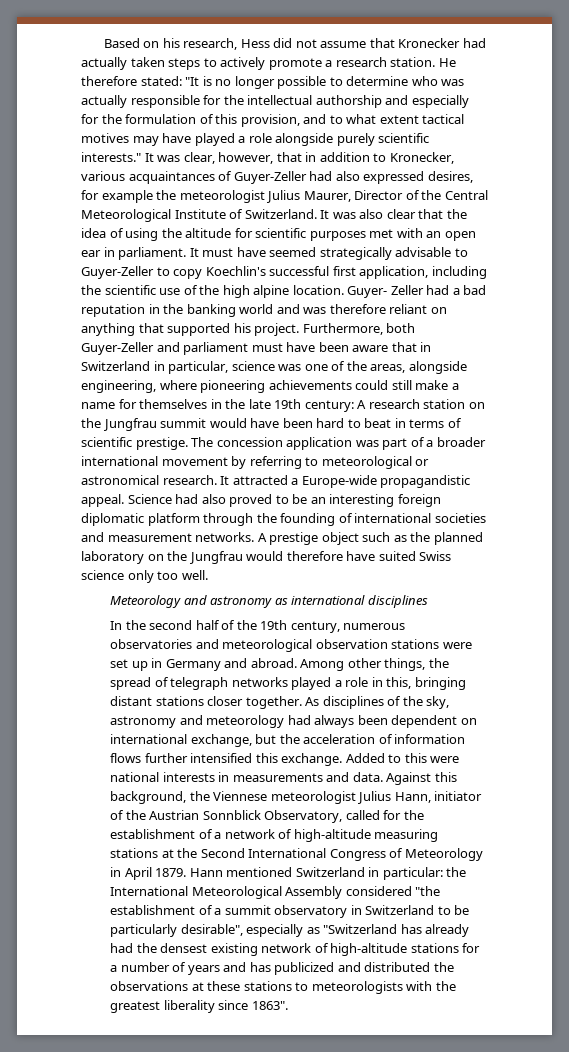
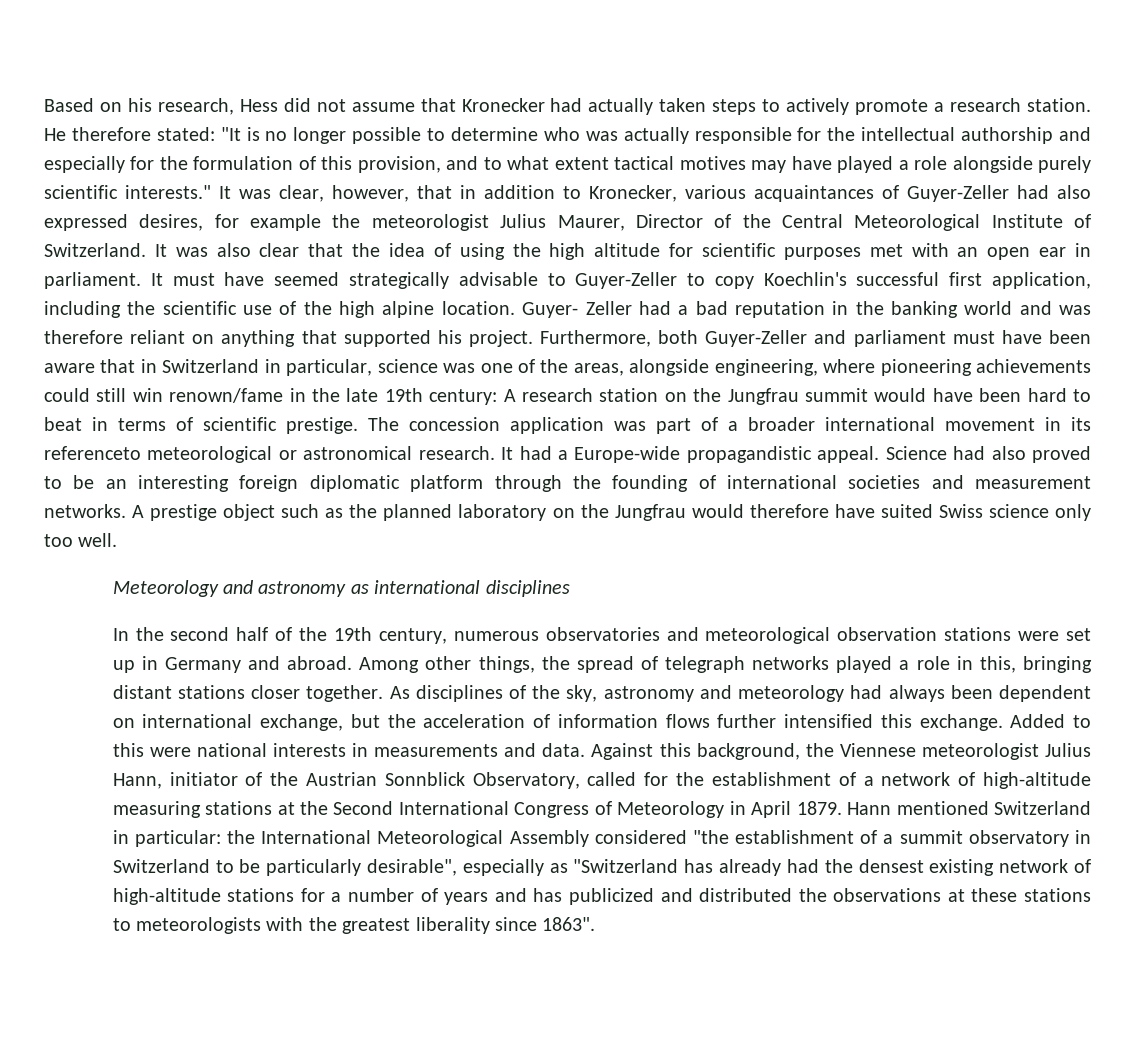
- It was also clear that the idea of using the altitude for scientific purposes met with an open ear in parliament.
+ It was also clear that the idea of using the high altitude for scientific purposes met with an open ear in parliament.
- Furthermore, both Guyer-Zeller and parliament must have been aware that in Switzerland in particular, science was one of the areas, alongside engineering, where pioneering achievements could still make a name for themselves in the late 19th century: A research station on the Jungfrau summit would have been hard to beat in terms of scientific prestige.
+ Furthermore, both Guyer-Zeller and parliament must have been aware that in Switzerland in particular, science was one of the areas, alongside engineering, where pioneering achievements could still win renown/fame in the late 19th century: A research station on the Jungfrau summit would have been hard to beat in terms of scientific prestige.
- The concession application was part of a broader international movement by referring to meteorological or astronomical research.
+ The concession application was part of a broader international movement in its referenceto meteorological or astronomical research.
- It attracted a Europe-wide propagandistic appeal.
+ It had a Europe-wide propagandistic appeal.

